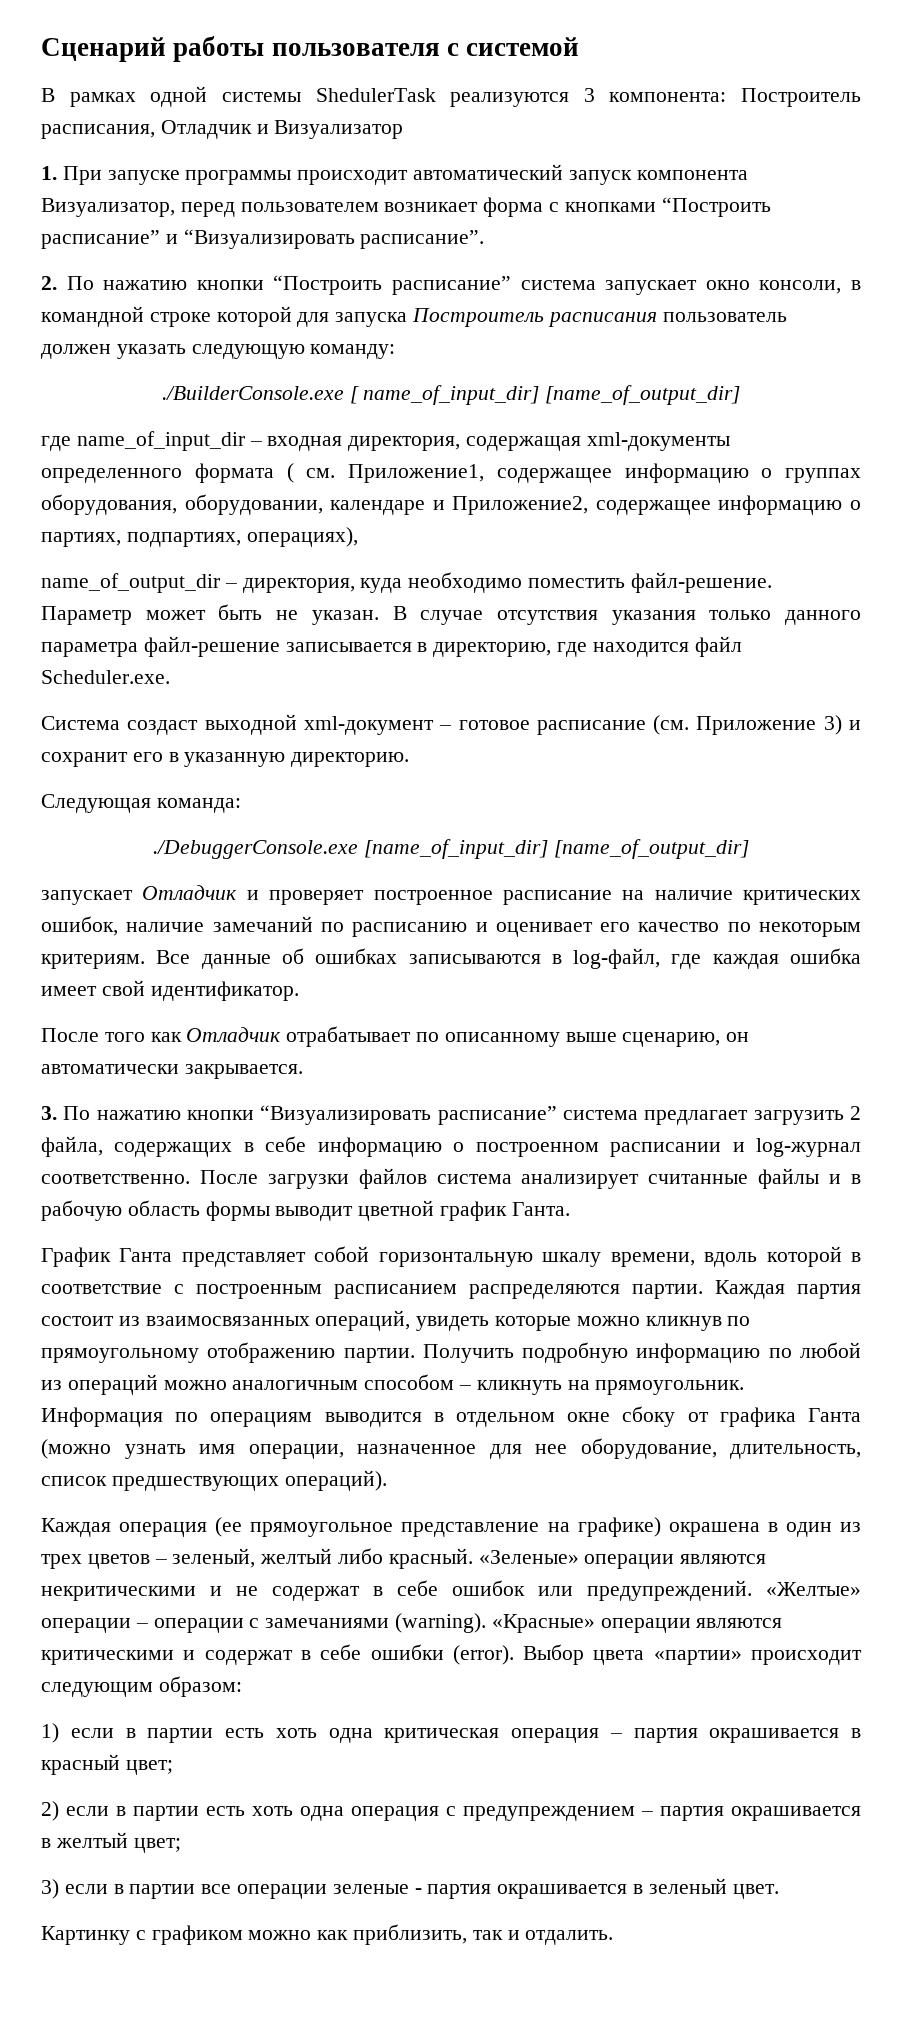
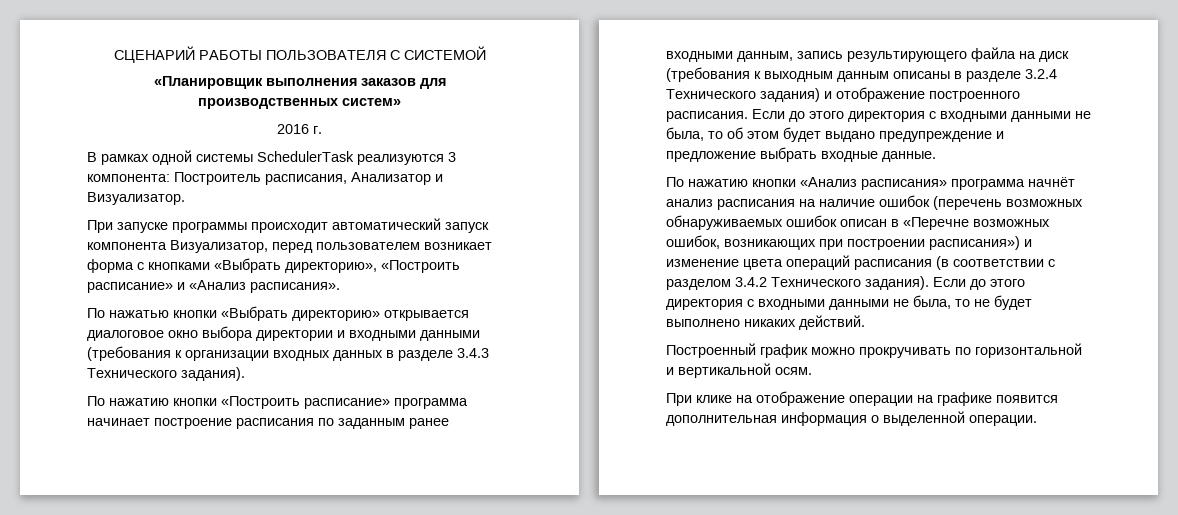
- Сценарий работы пользователя с системой
+ СЦЕНАРИЙ РАБОТЫ ПОЛЬЗОВАТЕЛЯ С СИСТЕМОЙ
+ «Планировщик выполнения заказов для производственных систем»
+ 2016 г.
- В рамках одной системы ShedulerTask реализуются 3 компонента: Построитель расписания, Отладчик и Визуализатор
- 1. При запуске программы происходит автоматический запуск компонента Визуализатор, перед пользователем возникает форма с кнопками “Построить расписание” и “Визуализировать расписание”.
- 2. По нажатию кнопки “Построить расписание” система запускает окно консоли, в командной строке которой для запуска Построитель расписания пользователь должен указать следующую команду:
- ./BuilderConsole.exe [ name_of_input_dir] [name_of_output_dir]
- где name_of_input_dir – входная директория, содержащая xml-документы определенного формата ( см. Приложение1, содержащее информацию о группах оборудования, оборудовании, календаре и Приложение2, содержащее информацию о партиях, подпартиях, операциях),
- name_of_output_dir – директория, куда необходимо поместить файл-решение. Параметр может быть не указан. В случае отсутствия указания только данного параметра файл-решение записывается в директорию, где находится файл Scheduler.exe.
- Система создаст выходной xml-документ – готовое расписание (см. Приложение 3) и сохранит его в указанную директорию.
- Следующая команда:
- ./DebuggerConsole.exe [name_of_input_dir] [name_of_output_dir]
- запускает Отладчик и проверяет построенное расписание на наличие критических ошибок, наличие замечаний по расписанию и оценивает его качество по некоторым критериям. Все данные об ошибках записываются в log-файл, где каждая ошибка имеет свой идентификатор.
- После того как Отладчик отрабатывает по описанному выше сценарию, он автоматически закрывается.
- 3. По нажатию кнопки “Визуализировать расписание” система предлагает загрузить 2 файла, содержащих в себе информацию о построенном расписании и log-журнал соответственно. После загрузки файлов система анализирует считанные файлы и в рабочую область формы выводит цветной график Ганта.
- График Ганта представляет собой горизонтальную шкалу времени, вдоль которой в соответствие с построенным расписанием распределяются партии. Каждая партия состоит из взаимосвязанных операций, увидеть которые можно кликнув по прямоугольному отображению партии. Получить подробную информацию по любой из операций можно аналогичным способом – кликнуть на прямоугольник. Информация по операциям выводится в отдельном окне сбоку от графика Ганта (можно узнать имя операции, назначенное для нее оборудование, длительность, список предшествующих операций).
- Каждая операция (ее прямоугольное представление на графике) окрашена в один из трех цветов – зеленый, желтый либо красный. «Зеленые» операции являются некритическими и не содержат в себе ошибок или предупреждений. «Желтые» операции – операции с замечаниями (warning). «Красные» операции являются критическими и содержат в себе ошибки (error). Выбор цвета «партии» происходит следующим образом:
- 1) если в партии есть хоть одна критическая операция – партия окрашивается в красный цвет;
- 2) если в партии есть хоть одна операция с предупреждением – партия окрашивается в желтый цвет;
- 3) если в партии все операции зеленые - партия окрашивается в зеленый цвет.
- Картинку с графиком можно как приблизить, так и отдалить.
+ В рамках одной системы SchedulerTask реализуются 3 компонента: Построитель расписания, Анализатор и Визуализатор.
+ При запуске программы происходит автоматический запуск компонента Визуализатор, перед пользователем возникает форма с кнопками «Выбрать директорию», «Построить расписание» и «Анализ расписания».
+ По нажатью кнопки «Выбрать директорию» открывается диалоговое окно выбора директории и входными данными (требования к организации входных данных в разделе 3.4.3 Технического задания).
+ По нажатию кнопки «Построить расписание» программа начинает построение расписания по заданным ранее входными данным, запись результирующего файла на диск (требования к выходным данным описаны в разделе 3.2.4 Технического задания) и отображение построенного расписания. Если до этого директория с входными данными не была, то об этом будет выдано предупреждение и предложение выбрать входные данные.
+ По нажатию кнопки «Анализ расписания» программа начнёт анализ расписания на наличие ошибок (перечень возможных обнаруживаемых ошибок описан в «Перечне возможных ошибок, возникающих при построении расписания») и изменение цвета операций расписания (в соответствии с разделом 3.4.2 Технического задания). Если до этого директория с входными данными не была, то не будет выполнено никаких действий.
+ Построенный график можно прокручивать по горизонтальной и вертикальной осям.
+ При клике на отображение операции на графике появится дополнительная информация о выделенной операции.

